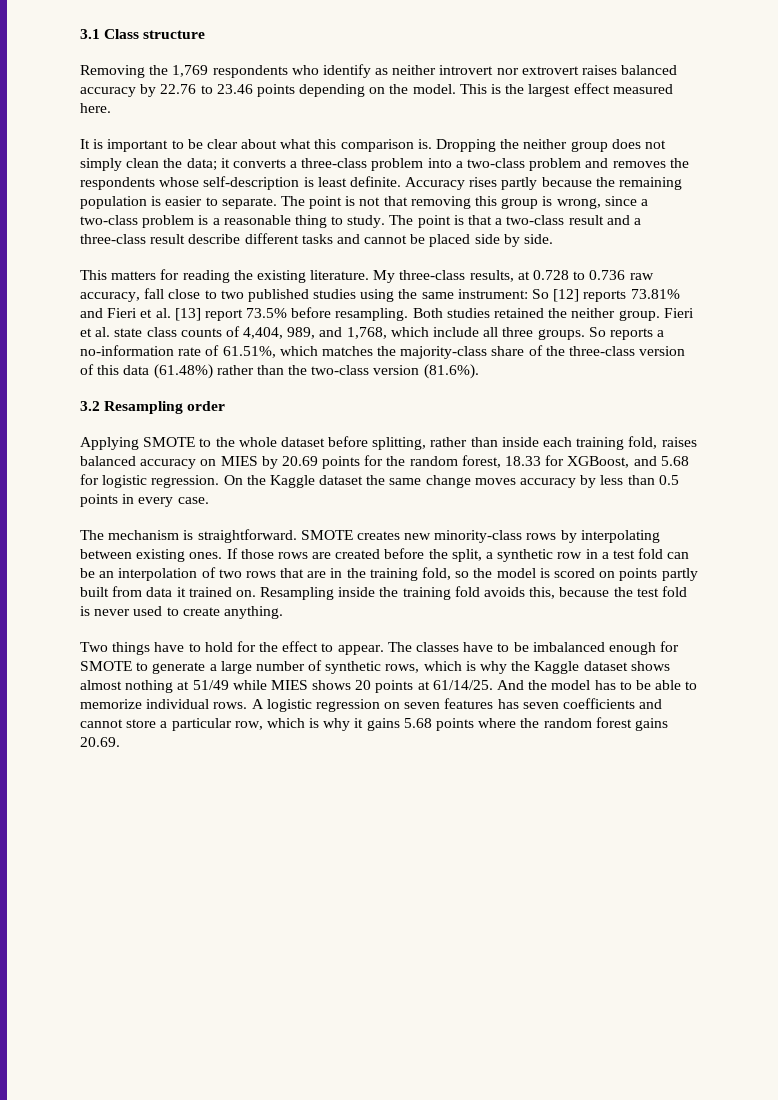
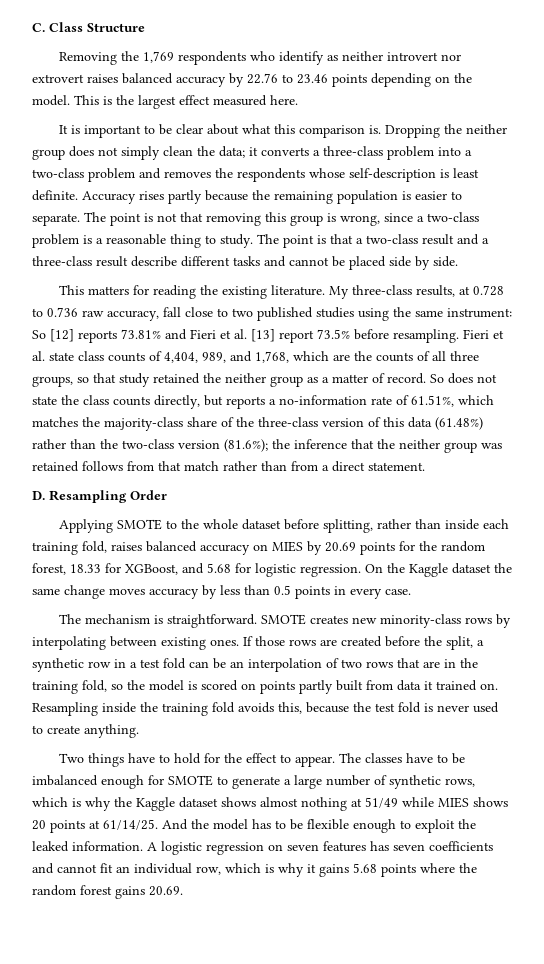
- 3.1 Class structure
+ C. Class Structure
- Both studies retained the neither group.
- Fieri et al. state class counts of 4,404, 989, and 1,768, which include all three groups. So reports a no-information rate of 61.51%, which matches the majority-class share of the three-class version of this data (61.48%) rather than the two-class version (81.6%).
- 3.2 Resampling order
+ Fieri et al. state class counts of 4,404, 989, and 1,768, which are the counts of all three groups, so that study retained the neither group as a matter of record. So does not state the class counts directly, but reports a no-information rate of 61.51%, which matches the majority-class share of the three-class version of this data (61.48%) rather than the two-class version (81.6%); the inference that the neither group was retained follows from that match rather than from a direct statement.
+ D. Resampling Order
- And the model has to be able to memorize individual rows.
+ And the model has to be flexible enough to exploit the leaked information.
- A logistic regression on seven features has seven coefficients and cannot store a particular row, which is why it gains 5.68 points where the random forest gains 20.69.
+ A logistic regression on seven features has seven coefficients and cannot fit an individual row, which is why it gains 5.68 points where the random forest gains 20.69.

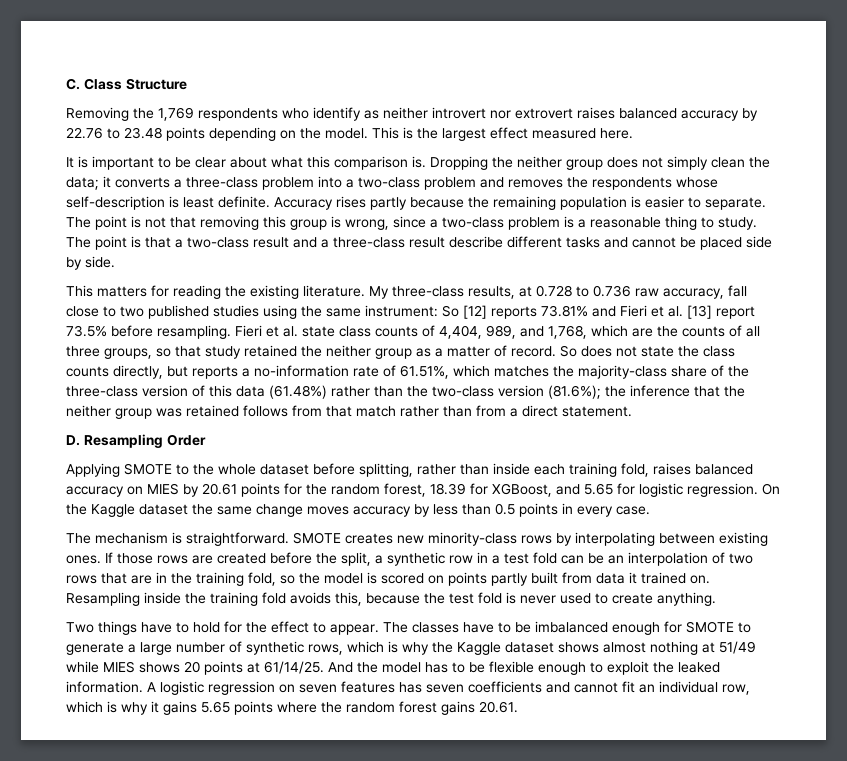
- Removing the 1,769 respondents who identify as neither introvert nor extrovert raises balanced accuracy by 22.76 to 23.46 points depending on the model.
+ Removing the 1,769 respondents who identify as neither introvert nor extrovert raises balanced accuracy by 22.76 to 23.48 points depending on the model.
- Applying SMOTE to the whole dataset before splitting, rather than inside each training fold, raises balanced accuracy on MIES by 20.69 points for the random forest, 18.33 for XGBoost, and 5.68 for logistic regression.
+ Applying SMOTE to the whole dataset before splitting, rather than inside each training fold, raises balanced accuracy on MIES by 20.61 points for the random forest, 18.39 for XGBoost, and 5.65 for logistic regression.
- A logistic regression on seven features has seven coefficients and cannot fit an individual row, which is why it gains 5.68 points where the random forest gains 20.69.
+ A logistic regression on seven features has seven coefficients and cannot fit an individual row, which is why it gains 5.65 points where the random forest gains 20.61.

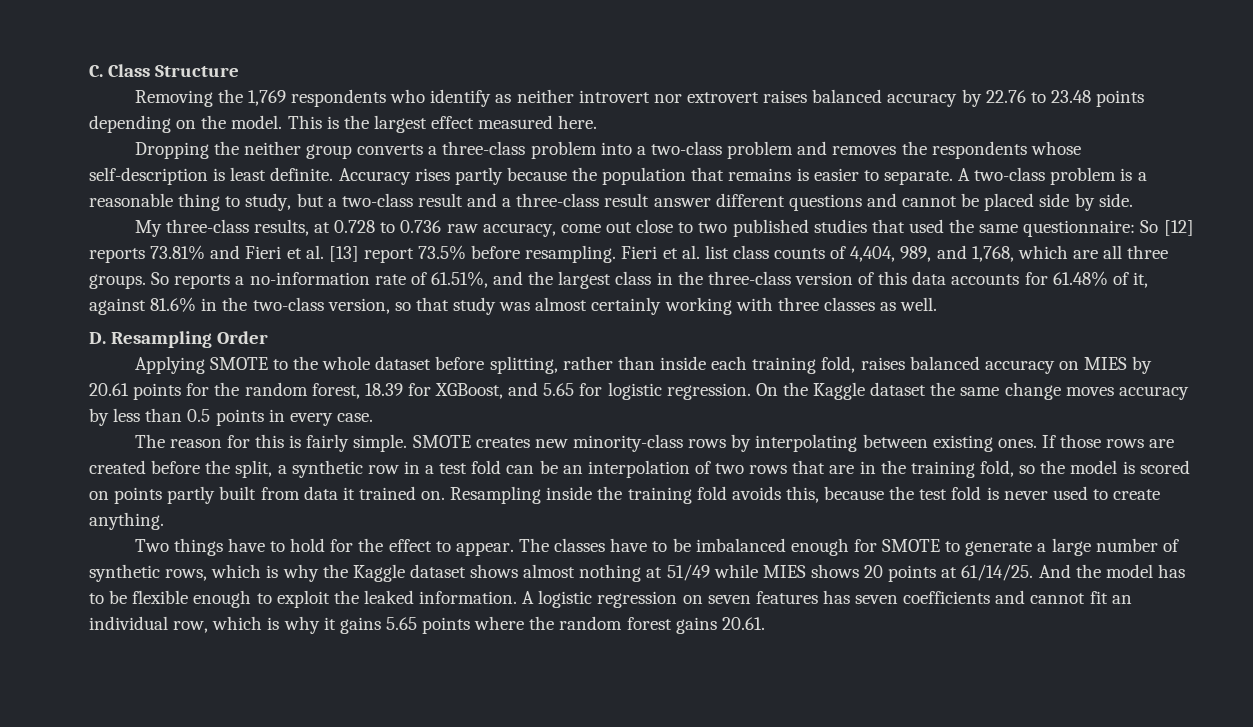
- It is important to be clear about what this comparison is. Dropping the neither group does not simply clean the data; it converts a three-class problem into a two-class problem and removes the respondents whose self-description is least definite.
+ Dropping the neither group converts a three-class problem into a two-class problem and removes the respondents whose self-description is least definite.
- Accuracy rises partly because the remaining population is easier to separate.
+ Accuracy rises partly because the population that remains is easier to separate.
- The point is not that removing this group is wrong, since a two-class problem is a reasonable thing to study. The point is that a two-class result and a three-class result describe different tasks and cannot be placed side by side.
+ A two-class problem is a reasonable thing to study, but a two-class result and a three-class result answer different questions and cannot be placed side by side.
- This matters for reading the existing literature. My three-class results, at 0.728 to 0.736 raw accuracy, fall close to two published studies using the same instrument: So [12] reports 73.81% and Fieri et al. [13] report 73.5% before resampling.
+ My three-class results, at 0.728 to 0.736 raw accuracy, come out close to two published studies that used the same questionnaire: So [12] reports 73.81% and Fieri et al. [13] report 73.5% before resampling.
- Fieri et al. state class counts of 4,404, 989, and 1,768, which are the counts of all three groups, so that study retained the neither group as a matter of record. So does not state the class counts directly, but reports a no-information rate of 61.51%, which matches the majority-class share of the three-class version of this data (61.48%) rather than the two-class version (81.6%); the inference that the neither group was retained follows from that match rather than from a direct statement.
+ Fieri et al. list class counts of 4,404, 989, and 1,768, which are all three groups. So reports a no-information rate of 61.51%, and the largest class in the three-class version of this data accounts for 61.48% of it, against 81.6% in the two-class version, so that study was almost certainly working with three classes as well.
- The mechanism is straightforward.
+ The reason for this is fairly simple.

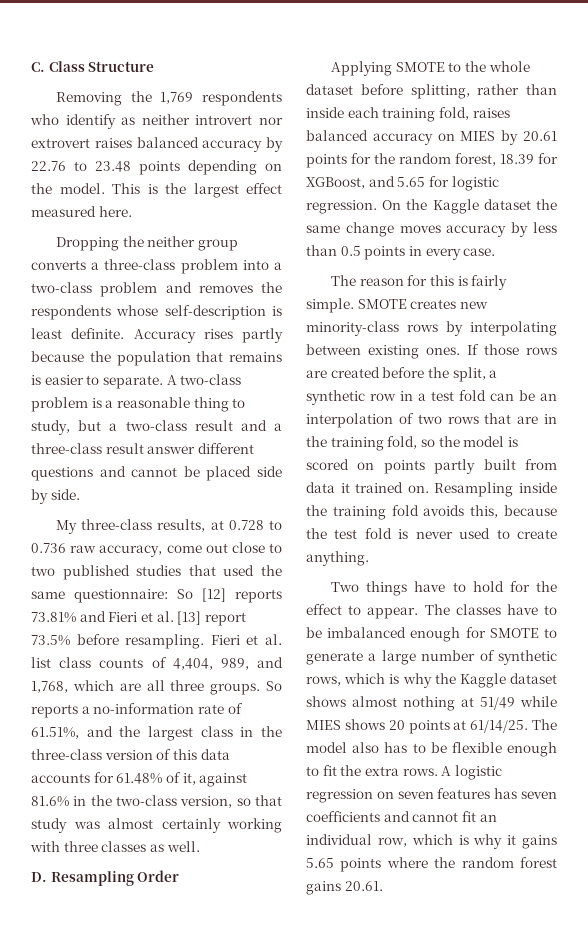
- And the model has to be flexible enough to exploit the leaked information.
+ The model also has to be flexible enough to fit the extra rows.

